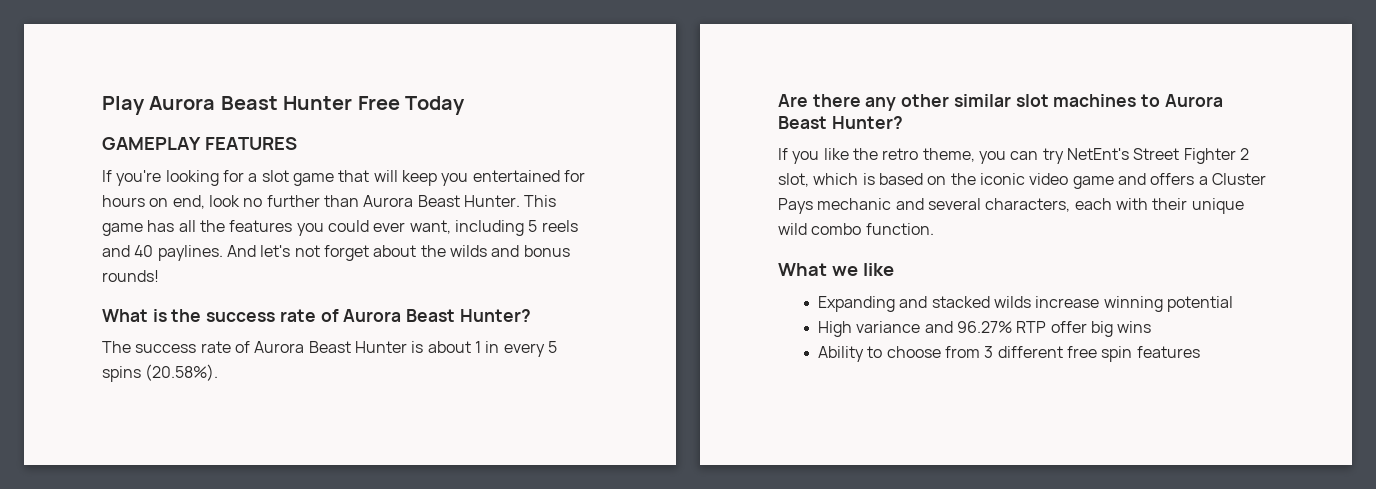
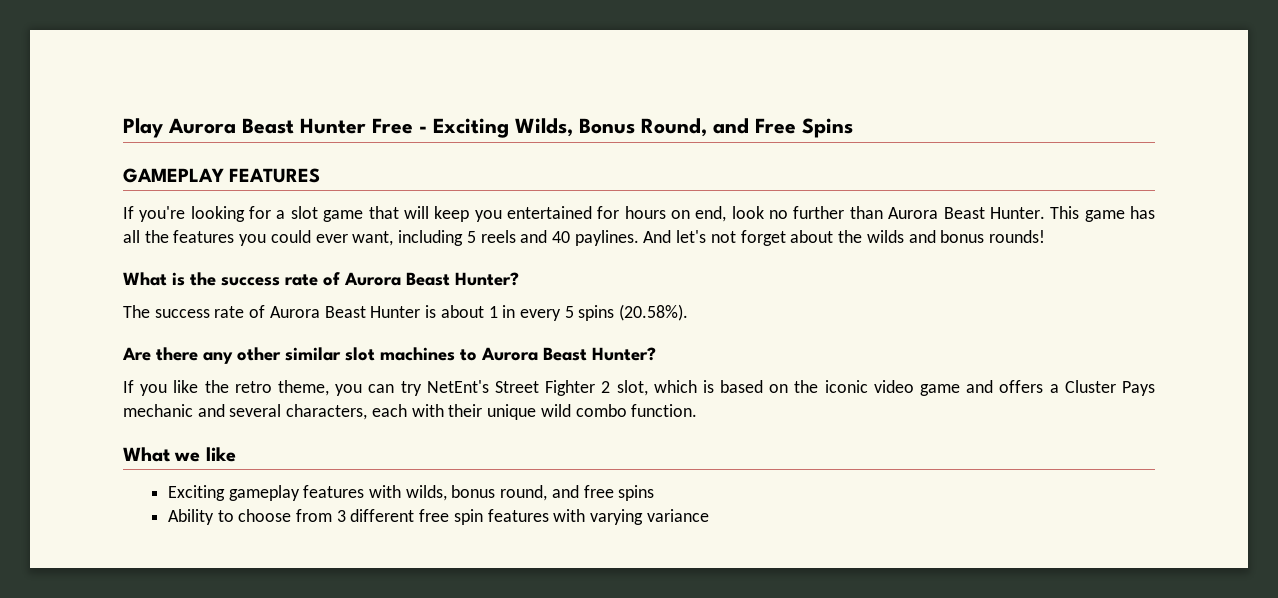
- Play Aurora Beast Hunter Free Today
+ Play Aurora Beast Hunter Free - Exciting Wilds, Bonus Round, and Free Spins
- Expanding and stacked wilds increase winning potential
- High variance and 96.27% RTP offer big wins
+ Exciting gameplay features with wilds, bonus round, and free spins
- Ability to choose from 3 different free spin features
+ Ability to choose from 3 different free spin features with varying variance

